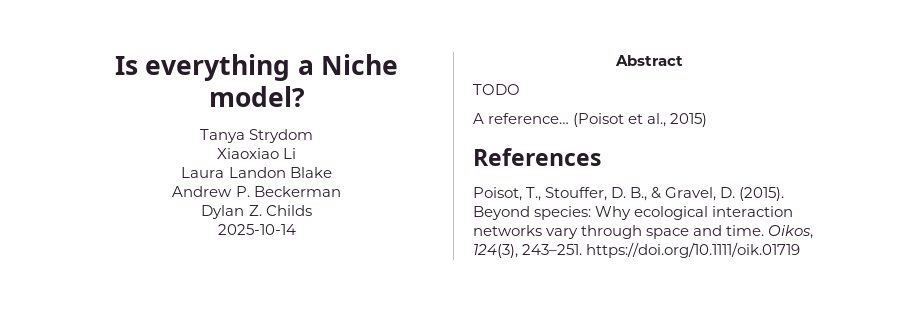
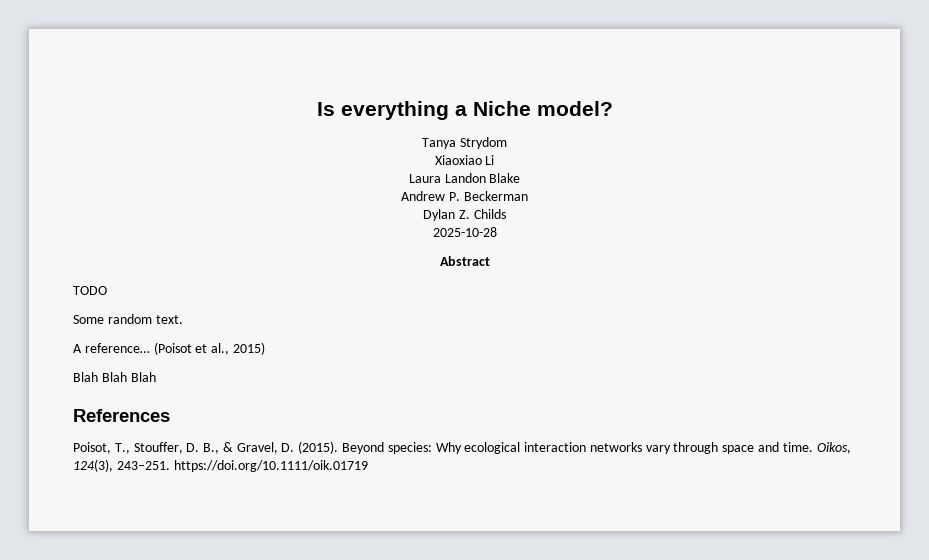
- 2025-10-14
+ 2025-10-28
+ Some random text.
+ Blah Blah Blah

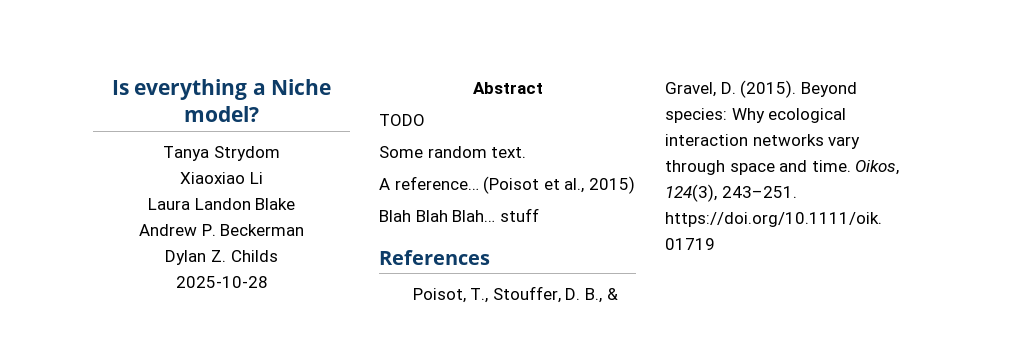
- Blah Blah Blah
+ Blah Blah Blah… stuff

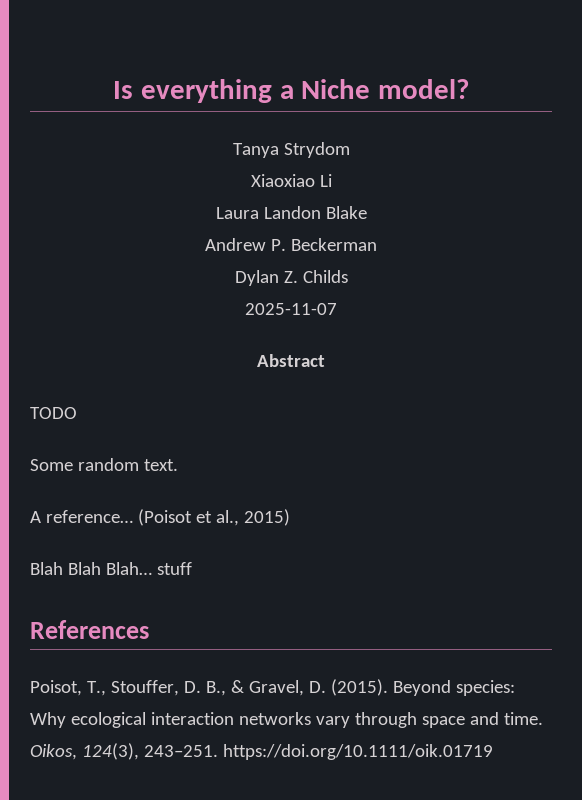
- 2025-10-28
+ 2025-11-07

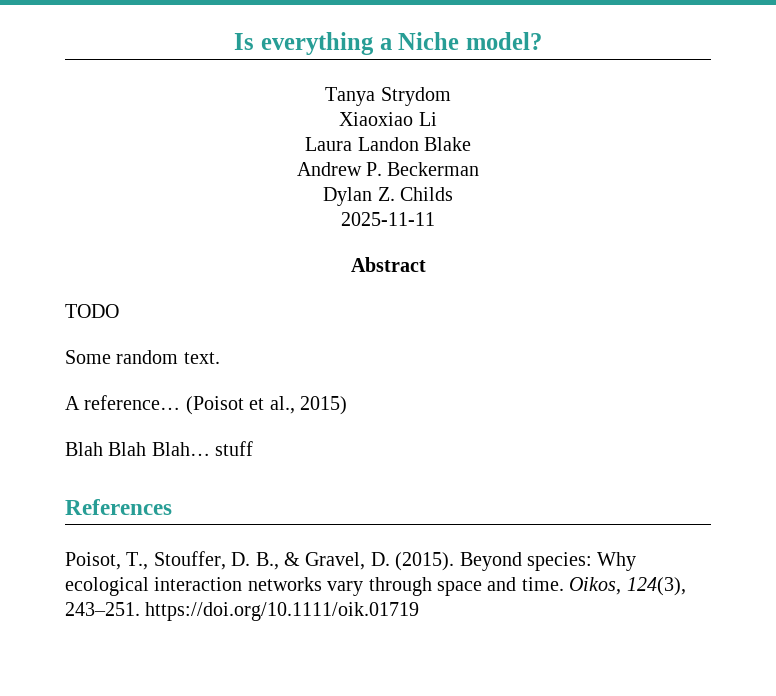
- 2025-11-07
+ 2025-11-11

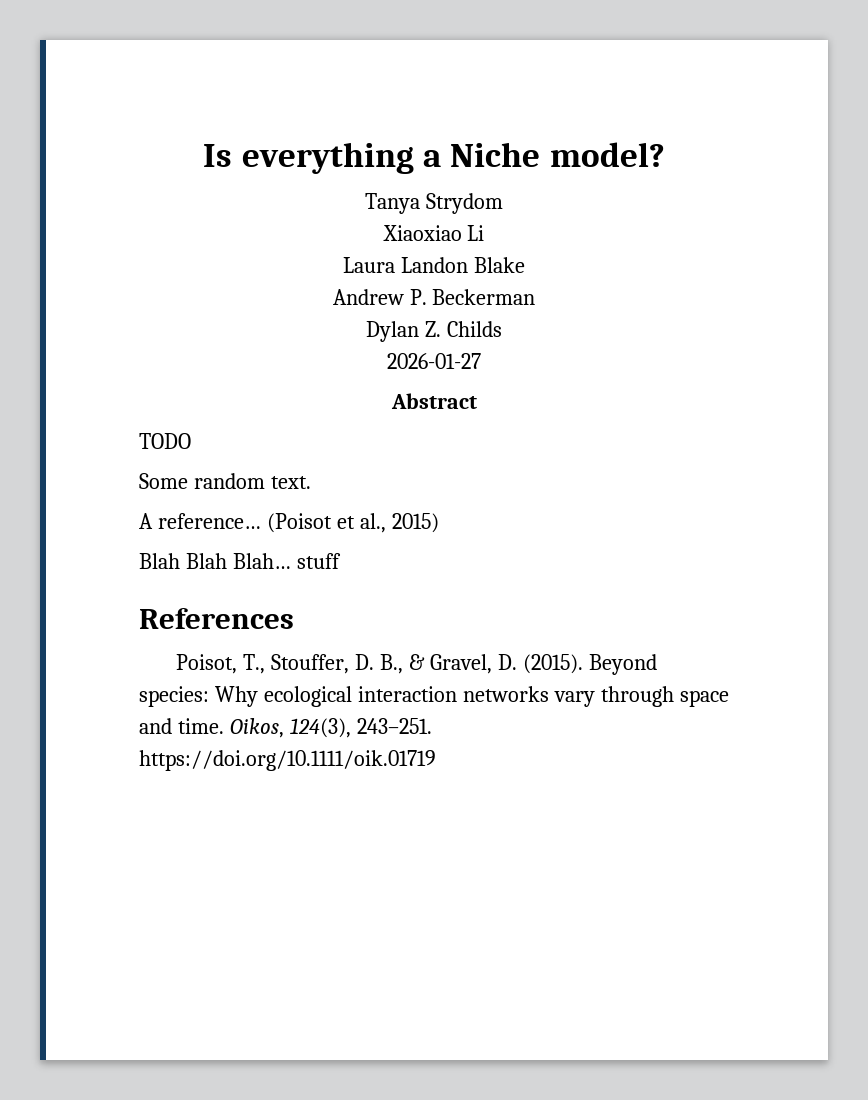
- 2025-11-11
+ 2026-01-27

